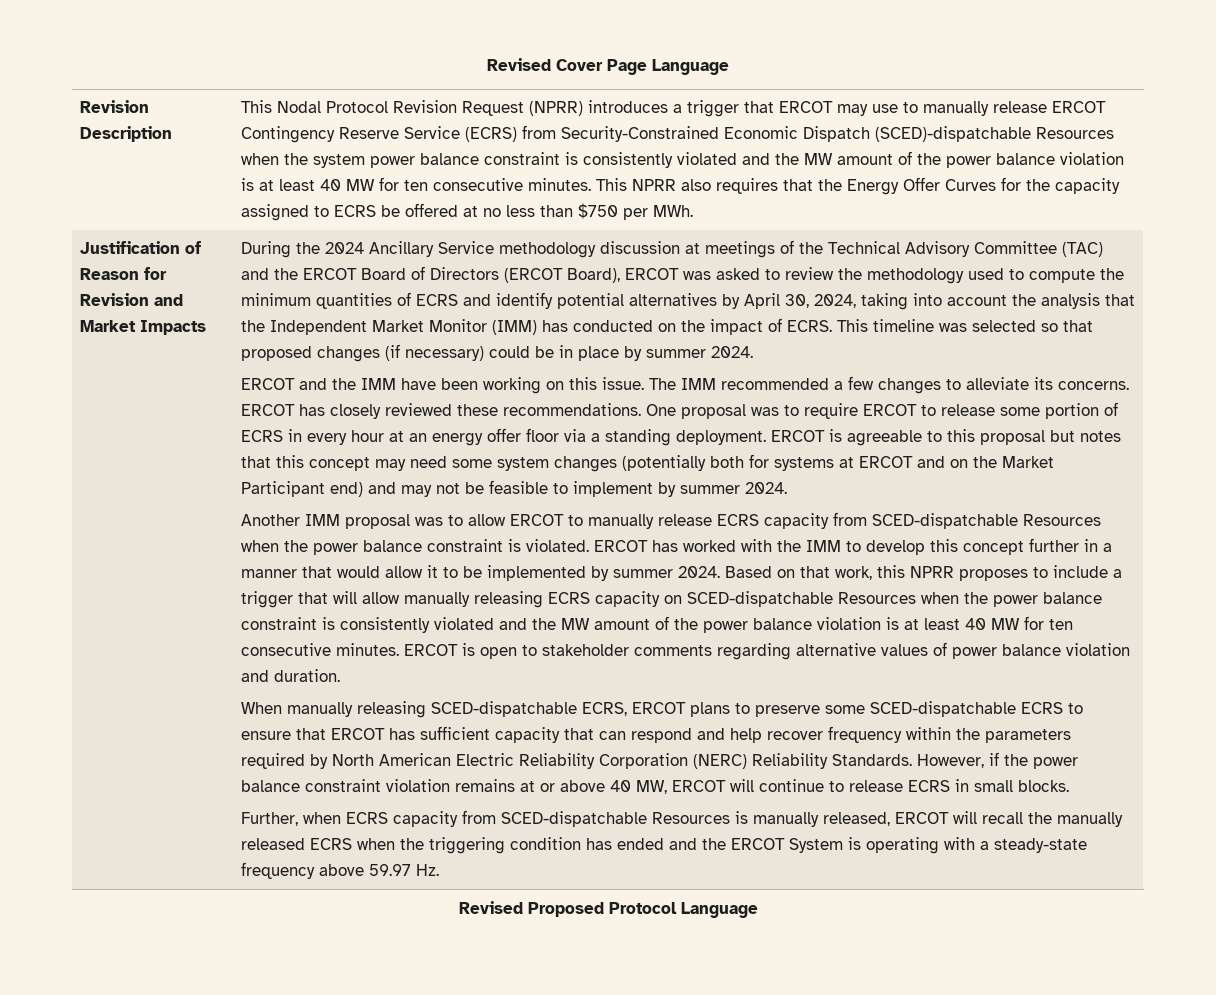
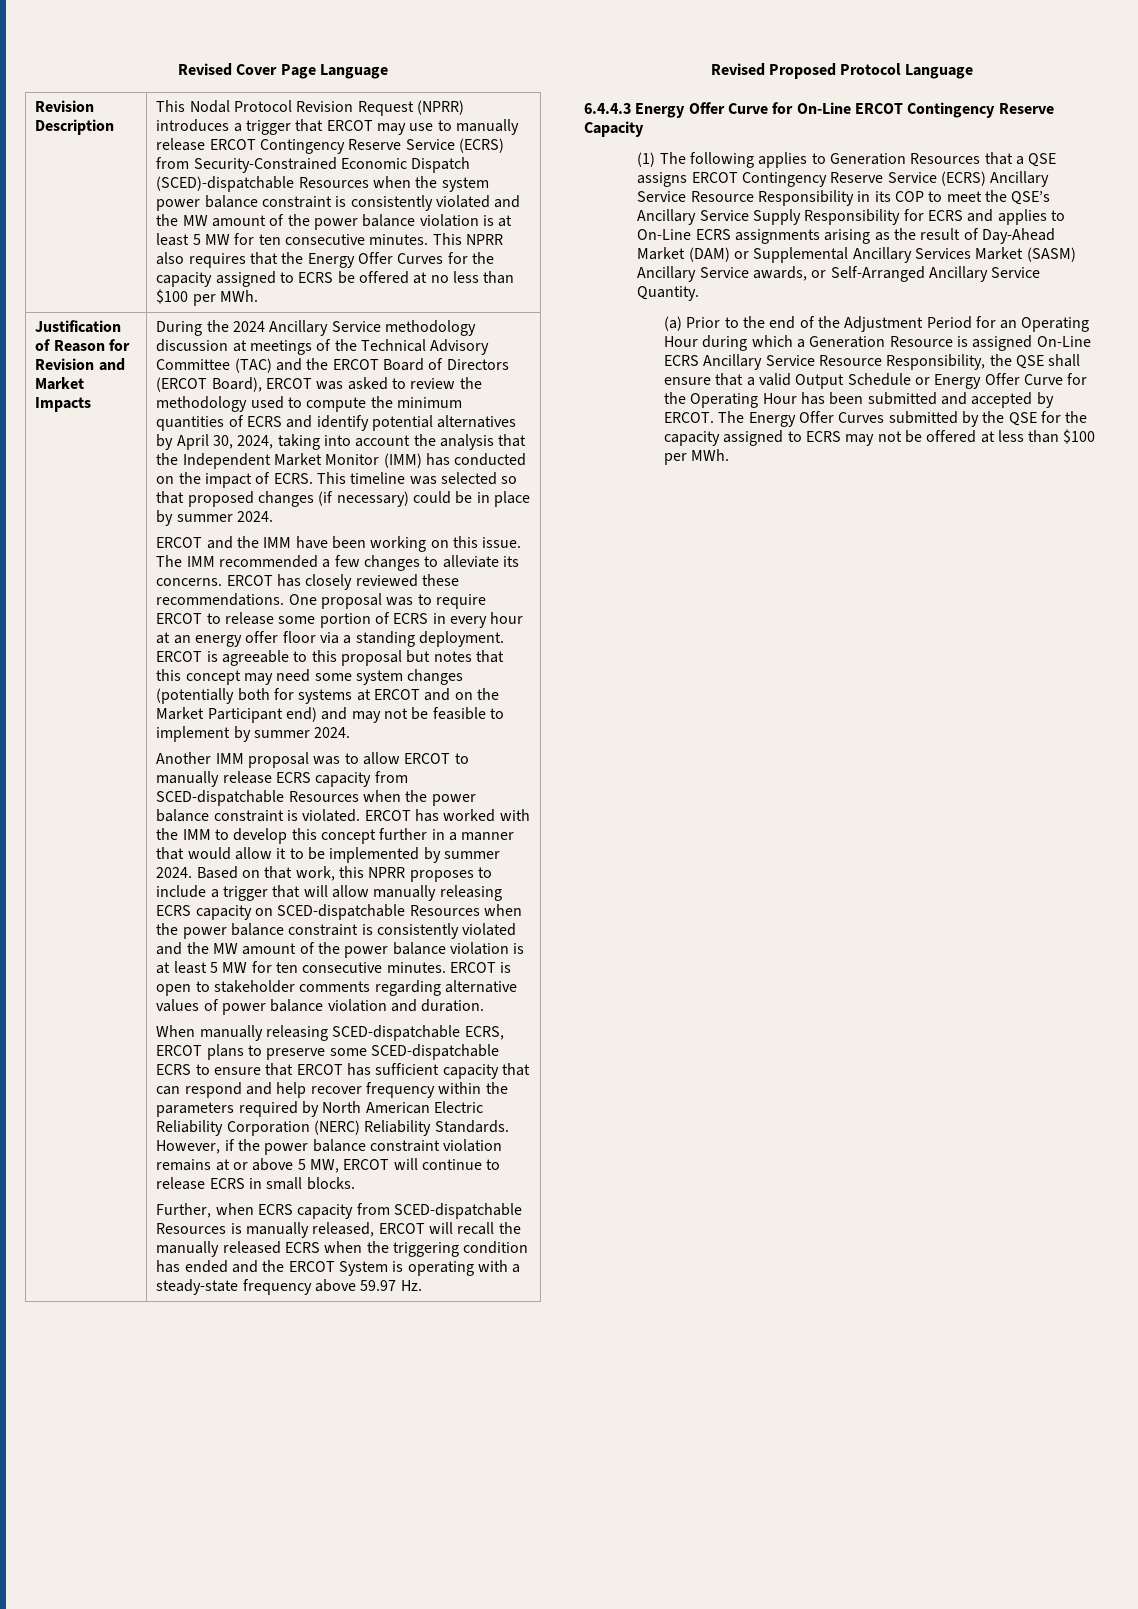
- This Nodal Protocol Revision Request (NPRR) introduces a trigger that ERCOT may use to manually release ERCOT Contingency Reserve Service (ECRS) from Security-Constrained Economic Dispatch (SCED)-dispatchable Resources when the system power balance constraint is consistently violated and the MW amount of the power balance violation is at least 40 MW for ten consecutive minutes.
+ This Nodal Protocol Revision Request (NPRR) introduces a trigger that ERCOT may use to manually release ERCOT Contingency Reserve Service (ECRS) from Security-Constrained Economic Dispatch (SCED)-dispatchable Resources when the system power balance constraint is consistently violated and the MW amount of the power balance violation is at least 5 MW for ten consecutive minutes.
- This NPRR also requires that the Energy Offer Curves for the capacity assigned to ECRS be offered at no less than $750 per MWh.
+ This NPRR also requires that the Energy Offer Curves for the capacity assigned to ECRS be offered at no less than $100 per MWh.
- Based on that work, this NPRR proposes to include a trigger that will allow manually releasing ECRS capacity on SCED-dispatchable Resources when the power balance constraint is consistently violated and the MW amount of the power balance violation is at least 40 MW for ten consecutive minutes.
+ Based on that work, this NPRR proposes to include a trigger that will allow manually releasing ECRS capacity on SCED-dispatchable Resources when the power balance constraint is consistently violated and the MW amount of the power balance violation is at least 5 MW for ten consecutive minutes.
- However, if the power balance constraint violation remains at or above 40 MW, ERCOT will continue to release ECRS in small blocks.
+ However, if the power balance constraint violation remains at or above 5 MW, ERCOT will continue to release ECRS in small blocks.
+ 6.4.4.3 Energy Offer Curve for On-Line ERCOT Contingency Reserve Capacity
+ (1) The following applies to Generation Resources that a QSE assigns ERCOT Contingency Reserve Service (ECRS) Ancillary Service Resource Responsibility in its COP to meet the QSE’s Ancillary Service Supply Responsibility for ECRS and applies to On-Line ECRS assignments arising as the result of Day-Ahead Market (DAM) or Supplemental Ancillary Services Market (SASM) Ancillary Service awards, or Self-Arranged Ancillary Service Quantity.
+ (a) Prior to the end of the Adjustment Period for an Operating Hour during which a Generation Resource is assigned On-Line ECRS Ancillary Service Resource Responsibility, the QSE shall ensure that a valid Output Schedule or Energy Offer Curve for the Operating Hour has been submitted and accepted by ERCOT. The Energy Offer Curves submitted by the QSE for the capacity assigned to ECRS may not be offered at less than $100 per MWh.

